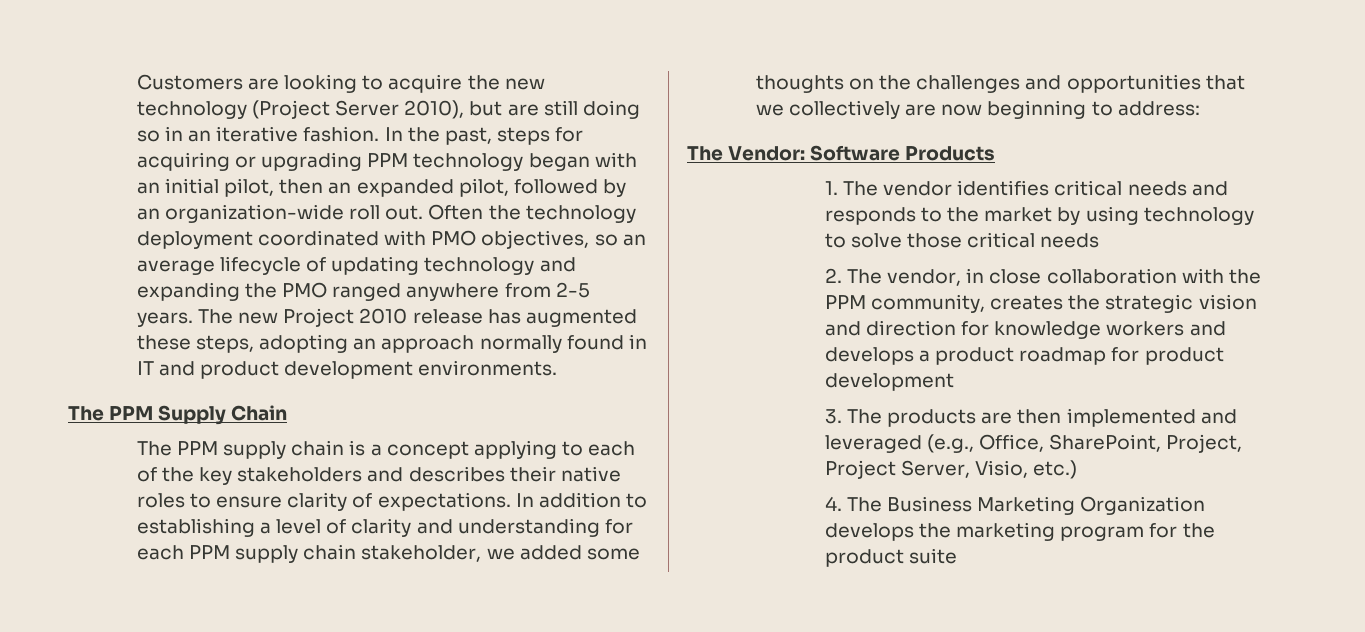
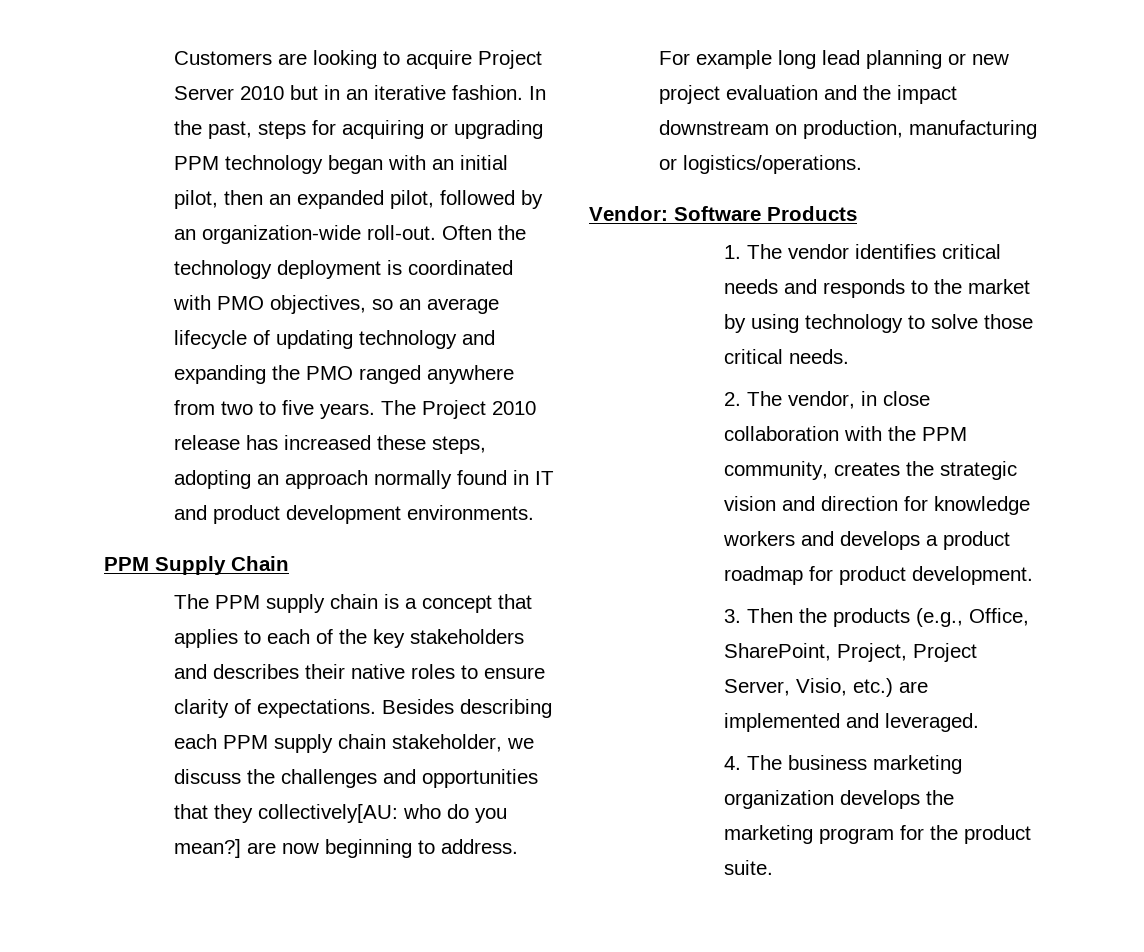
- Customers are looking to acquire the new technology (Project Server 2010), but are still doing so in an iterative fashion.
+ Customers are looking to acquire Project Server 2010 but in an iterative fashion.
- In the past, steps for acquiring or upgrading PPM technology began with an initial pilot, then an expanded pilot, followed by an organization-wide roll out.
+ In the past, steps for acquiring or upgrading PPM technology began with an initial pilot, then an expanded pilot, followed by an organization-wide roll-out.
- Often the technology deployment coordinated with PMO objectives, so an average lifecycle of updating technology and expanding the PMO ranged anywhere from 2-5 years.
+ Often the technology deployment is coordinated with PMO objectives, so an average lifecycle of updating technology and expanding the PMO ranged anywhere from two to five years.
- The new Project 2010 release has augmented these steps, adopting an approach normally found in IT and product development environments.
+ The Project 2010 release has increased these steps, adopting an approach normally found in IT and product development environments.
- The PPM Supply Chain
+ PPM Supply Chain
- The PPM supply chain is a concept applying to each of the key stakeholders and describes their native roles to ensure clarity of expectations.
+ The PPM supply chain is a concept that applies to each of the key stakeholders and describes their native roles to ensure clarity of expectations.
- In addition to establishing a level of clarity and understanding for each PPM supply chain stakeholder, we added some thoughts on the challenges and opportunities that we collectively are now beginning to address:
- The Vendor: Software Products
+ Besides describing each PPM supply chain stakeholder, we discuss the challenges and opportunities that they collectively[AU: who do you mean?] are now beginning to address. For example long lead planning or new project evaluation and the impact downstream on production, manufacturing or logistics/operations.
+ Vendor: Software Products
- 1. The vendor identifies critical needs and responds to the market by using technology to solve those critical needs
+ 1. The vendor identifies critical needs and responds to the market by using technology to solve those critical needs.
- 2. The vendor, in close collaboration with the PPM community, creates the strategic vision and direction for knowledge workers and develops a product roadmap for product development
+ 2. The vendor, in close collaboration with the PPM community, creates the strategic vision and direction for knowledge workers and develops a product roadmap for product development.
- 3. The products are then implemented and leveraged (e.g., Office, SharePoint, Project, Project Server, Visio, etc.)
+ 3. Then the products (e.g., Office, SharePoint, Project, Project Server, Visio, etc.) are implemented and leveraged.
- 4. The Business Marketing Organization develops the marketing program for the product suite
+ 4. The business marketing organization develops the marketing program for the product suite.

